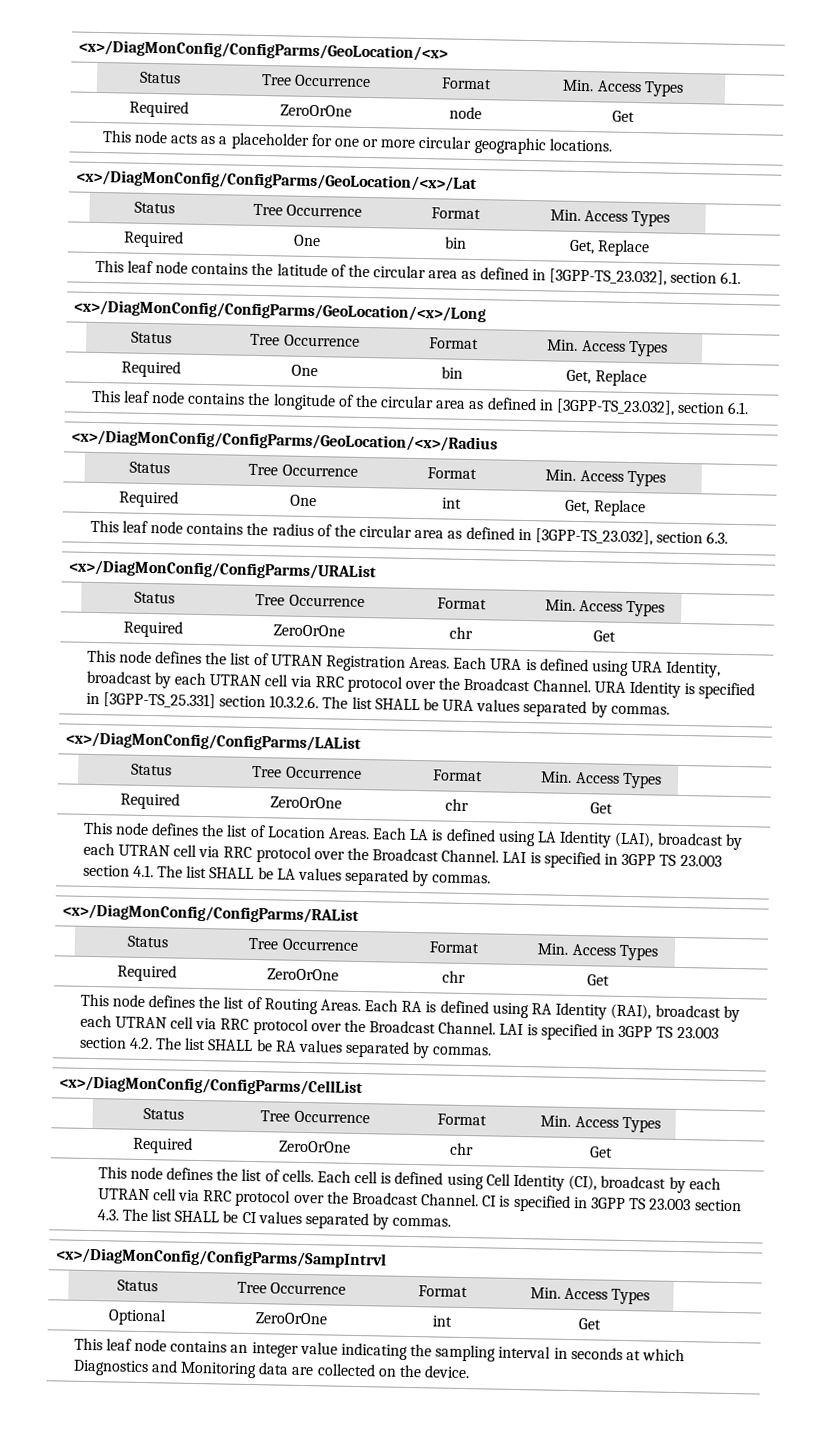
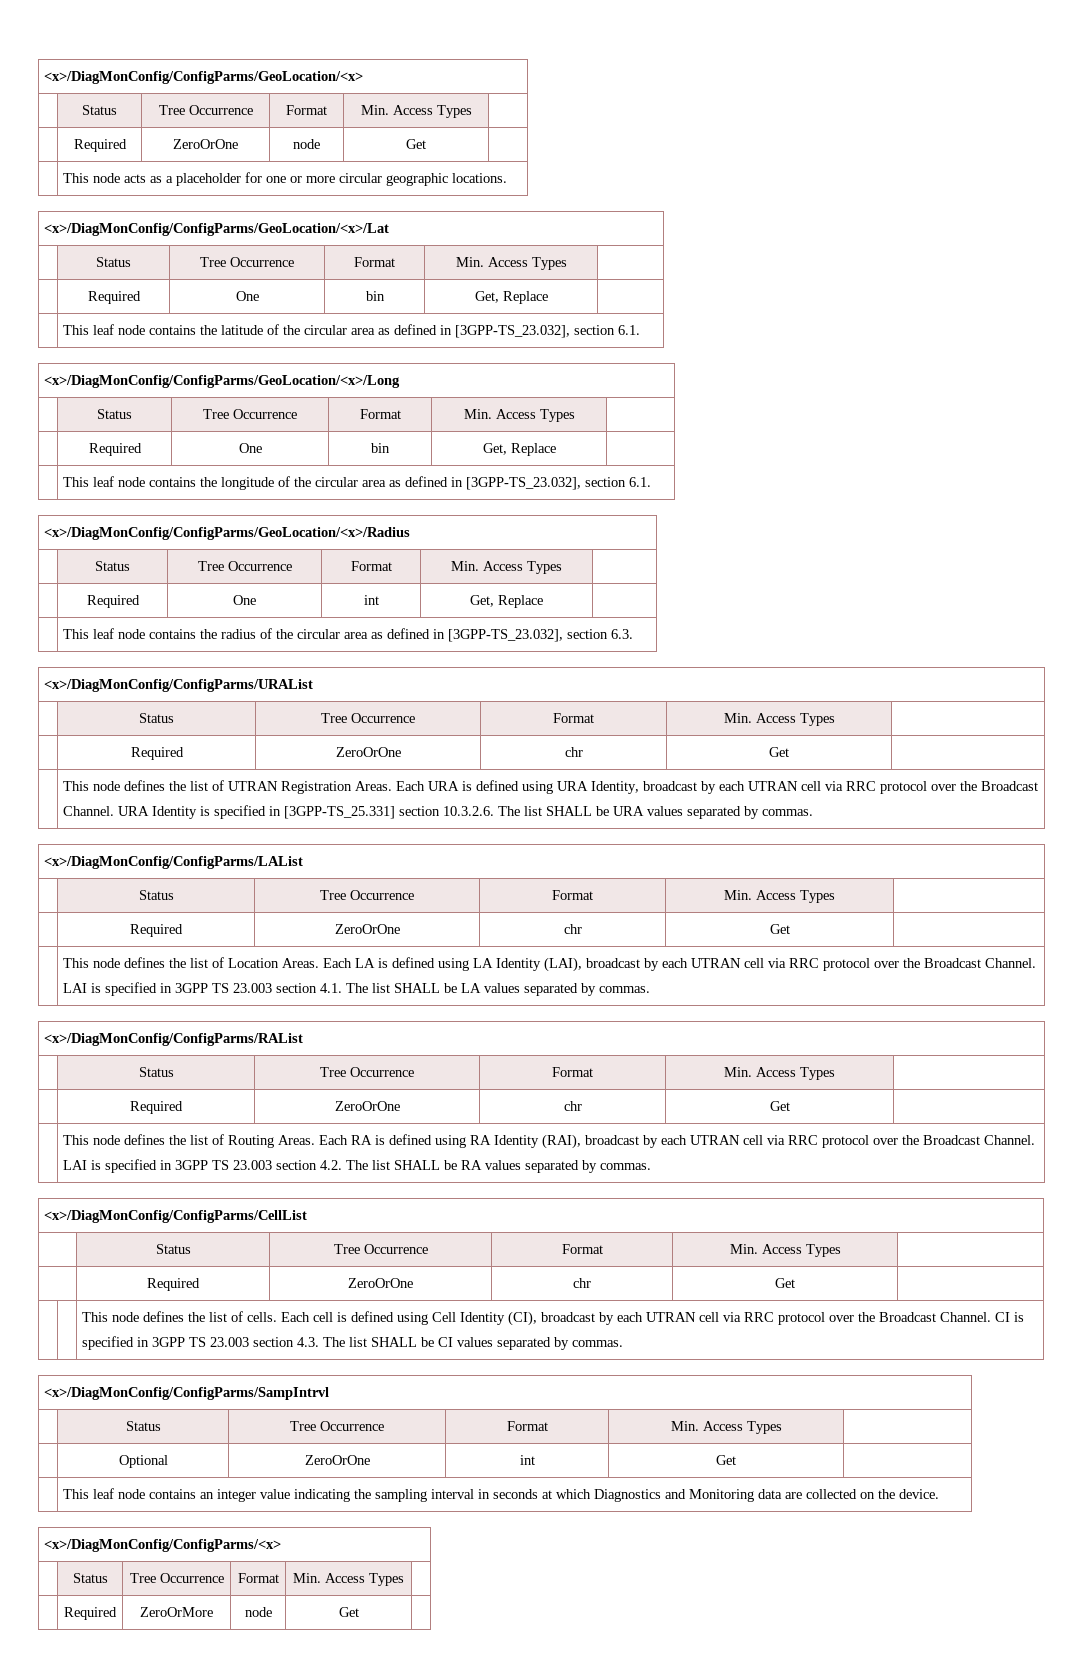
+ <x>/DiagMonConfig/ConfigParms/<x>
+ | Status | Tree Occurrence | Format | Min. Access Types |
+ | Required | ZeroOrMore | node | Get |

